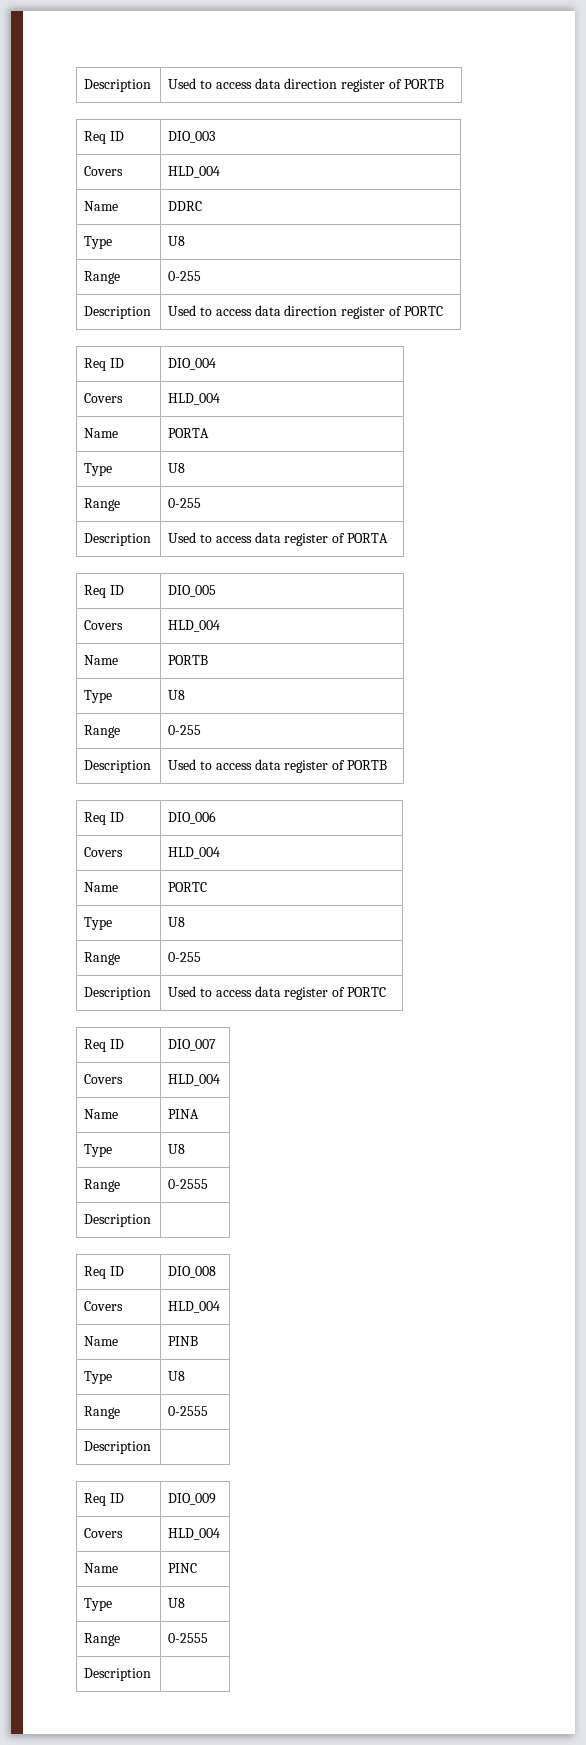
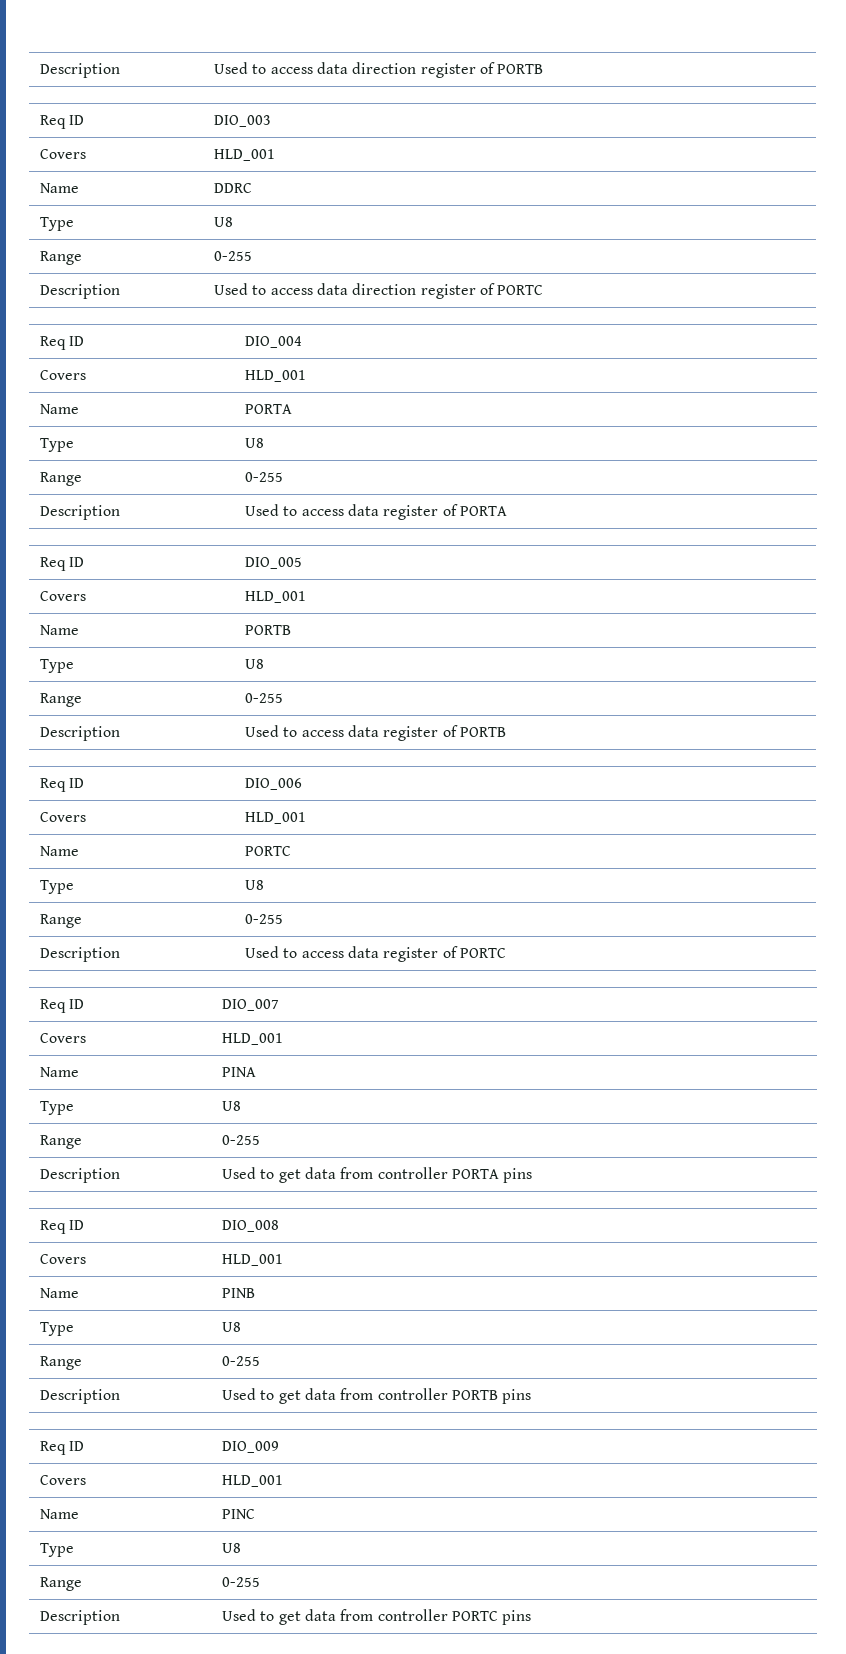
  Req ID | DIO_003
- Covers | HLD_004
+ Covers | HLD_001
  Req ID | DIO_004
- Covers | HLD_004
+ Covers | HLD_001
  Req ID | DIO_005
- Covers | HLD_004
+ Covers | HLD_001
  Req ID | DIO_006
- Covers | HLD_004
+ Covers | HLD_001
  Req ID | DIO_007
- Covers | HLD_004
+ Covers | HLD_001
  Name | PINA
  Type | U8
- Range | 0-2555
- Description |
+ Range | 0-255
+ Description | Used to get data from controller PORTA pins
  Req ID | DIO_008
- Covers | HLD_004
+ Covers | HLD_001
  Name | PINB
  Type | U8
- Range | 0-2555
- Description |
+ Range | 0-255
+ Description | Used to get data from controller PORTB pins
  Req ID | DIO_009
- Covers | HLD_004
+ Covers | HLD_001
  Name | PINC
  Type | U8
- Range | 0-2555
- Description |
+ Range | 0-255
+ Description | Used to get data from controller PORTC pins

